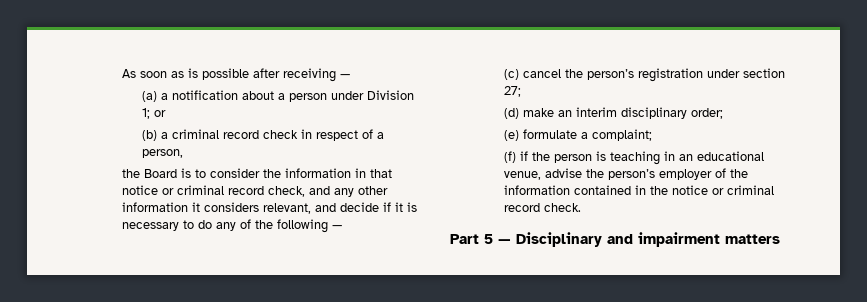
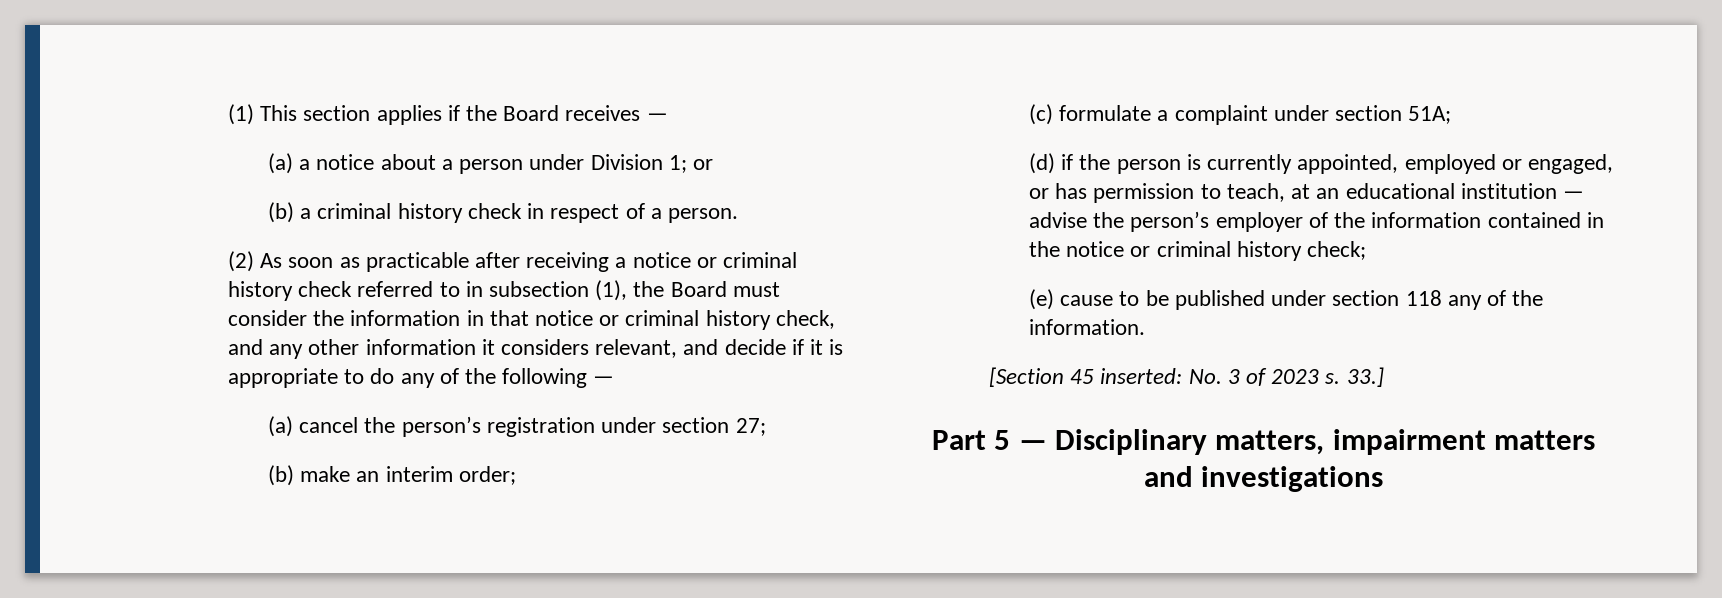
- As soon as is possible after receiving —
+ (1) This section applies if the Board receives —
- (a) a notification about a person under Division 1; or
+ (a) a notice about a person under Division 1; or
- (b) a criminal record check in respect of a person,
- the Board is to consider the information in that notice or criminal record check, and any other information it considers relevant, and decide if it is necessary to do any of the following —
+ (b) a criminal history check in respect of a person.
+ (2) As soon as practicable after receiving a notice or criminal history check referred to in subsection (1), the Board must consider the information in that notice or criminal history check, and any other information it considers relevant, and decide if it is appropriate to do any of the following —
- (c) cancel the person’s registration under section 27;
+ (a) cancel the person’s registration under section 27;
- (d) make an interim disciplinary order;
+ (b) make an interim order;
- (e) formulate a complaint;
- (f) if the person is teaching in an educational venue, advise the person’s employer of the information contained in the notice or criminal record check.
+ (c) formulate a complaint under section 51A;
+ (d) if the person is currently appointed, employed or engaged, or has permission to teach, at an educational institution — advise the person’s employer of the information contained in the notice or criminal history check;
+ (e) cause to be published under section 118 any of the information.
+ [Section 45 inserted: No. 3 of 2023 s. 33.]
- Part 5 — Disciplinary and impairment matters
+ Part 5 — Disciplinary matters, impairment matters and investigations

